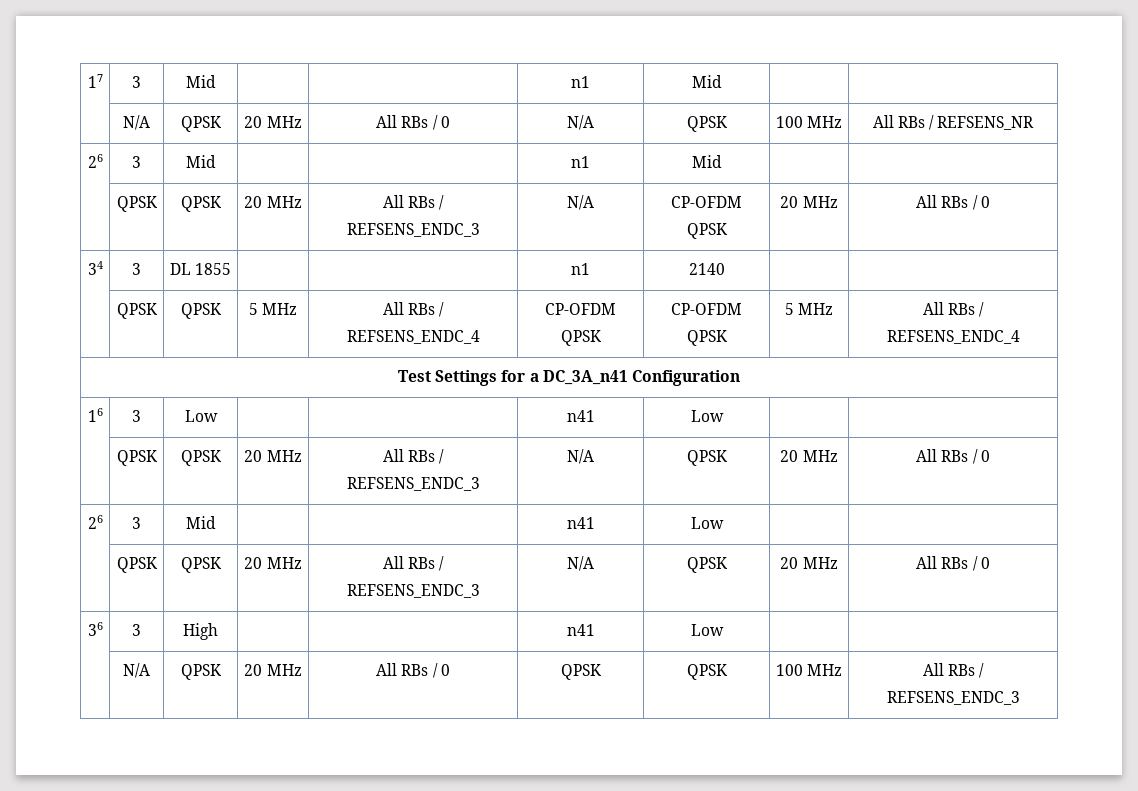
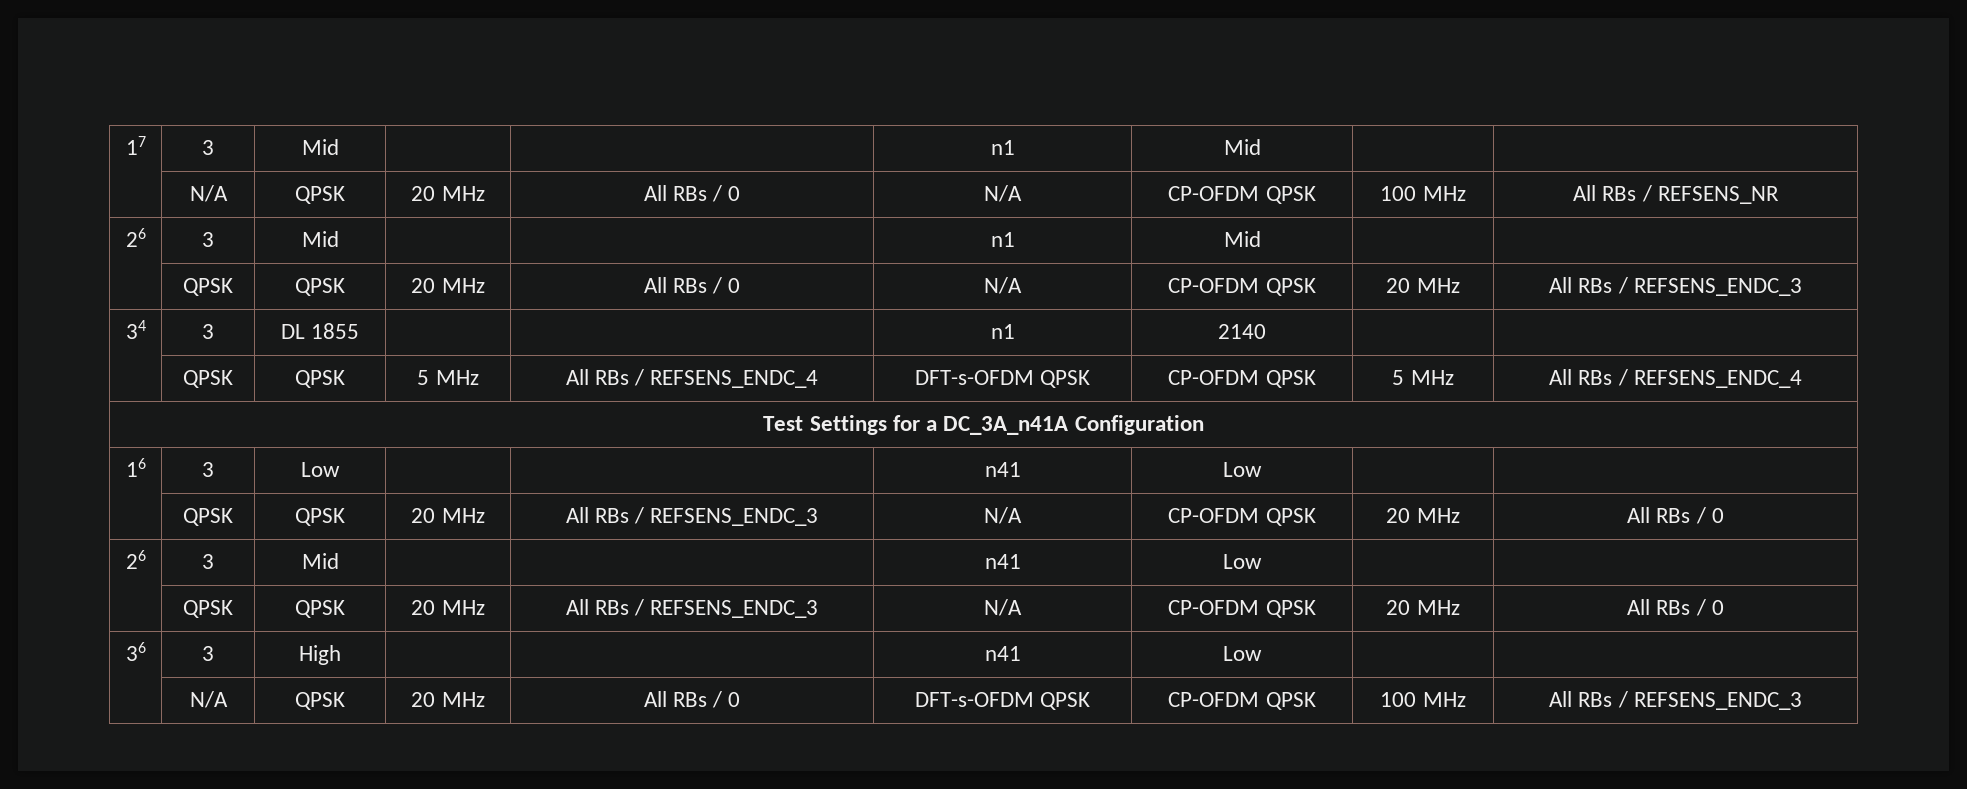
- | N/A | QPSK | 20 MHz | All RBs / 0 | N/A | QPSK | 100 MHz | All RBs / REFSENS_NR
+ | N/A | QPSK | 20 MHz | All RBs / 0 | N/A | CP-OFDM QPSK | 100 MHz | All RBs / REFSENS_NR
- | QPSK | QPSK | 20 MHz | All RBs / REFSENS_ENDC_3 | N/A | CP-OFDM QPSK | 20 MHz | All RBs / 0
+ | QPSK | QPSK | 20 MHz | All RBs / 0 | N/A | CP-OFDM QPSK | 20 MHz | All RBs / REFSENS_ENDC_3
- | QPSK | QPSK | 5 MHz | All RBs / REFSENS_ENDC_4 | CP-OFDM QPSK | CP-OFDM QPSK | 5 MHz | All RBs / REFSENS_ENDC_4
+ | QPSK | QPSK | 5 MHz | All RBs / REFSENS_ENDC_4 | DFT-s-OFDM QPSK | CP-OFDM QPSK | 5 MHz | All RBs / REFSENS_ENDC_4
- Test Settings for a DC_3A_n41 Configuration
+ Test Settings for a DC_3A_n41A Configuration
  16 | 3 | Low | | | n41 | Low | |
- | QPSK | QPSK | 20 MHz | All RBs / REFSENS_ENDC_3 | N/A | QPSK | 20 MHz | All RBs / 0
+ | QPSK | QPSK | 20 MHz | All RBs / REFSENS_ENDC_3 | N/A | CP-OFDM QPSK | 20 MHz | All RBs / 0
  26 | 3 | Mid | | | n41 | Low | |
- | QPSK | QPSK | 20 MHz | All RBs / REFSENS_ENDC_3 | N/A | QPSK | 20 MHz | All RBs / 0
+ | QPSK | QPSK | 20 MHz | All RBs / REFSENS_ENDC_3 | N/A | CP-OFDM QPSK | 20 MHz | All RBs / 0
- | N/A | QPSK | 20 MHz | All RBs / 0 | QPSK | QPSK | 100 MHz | All RBs / REFSENS_ENDC_3
+ | N/A | QPSK | 20 MHz | All RBs / 0 | DFT-s-OFDM QPSK | CP-OFDM QPSK | 100 MHz | All RBs / REFSENS_ENDC_3

